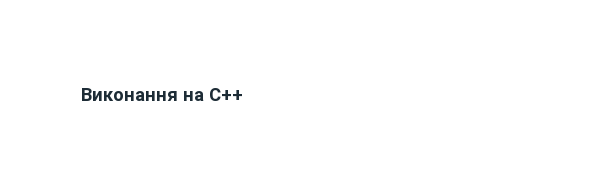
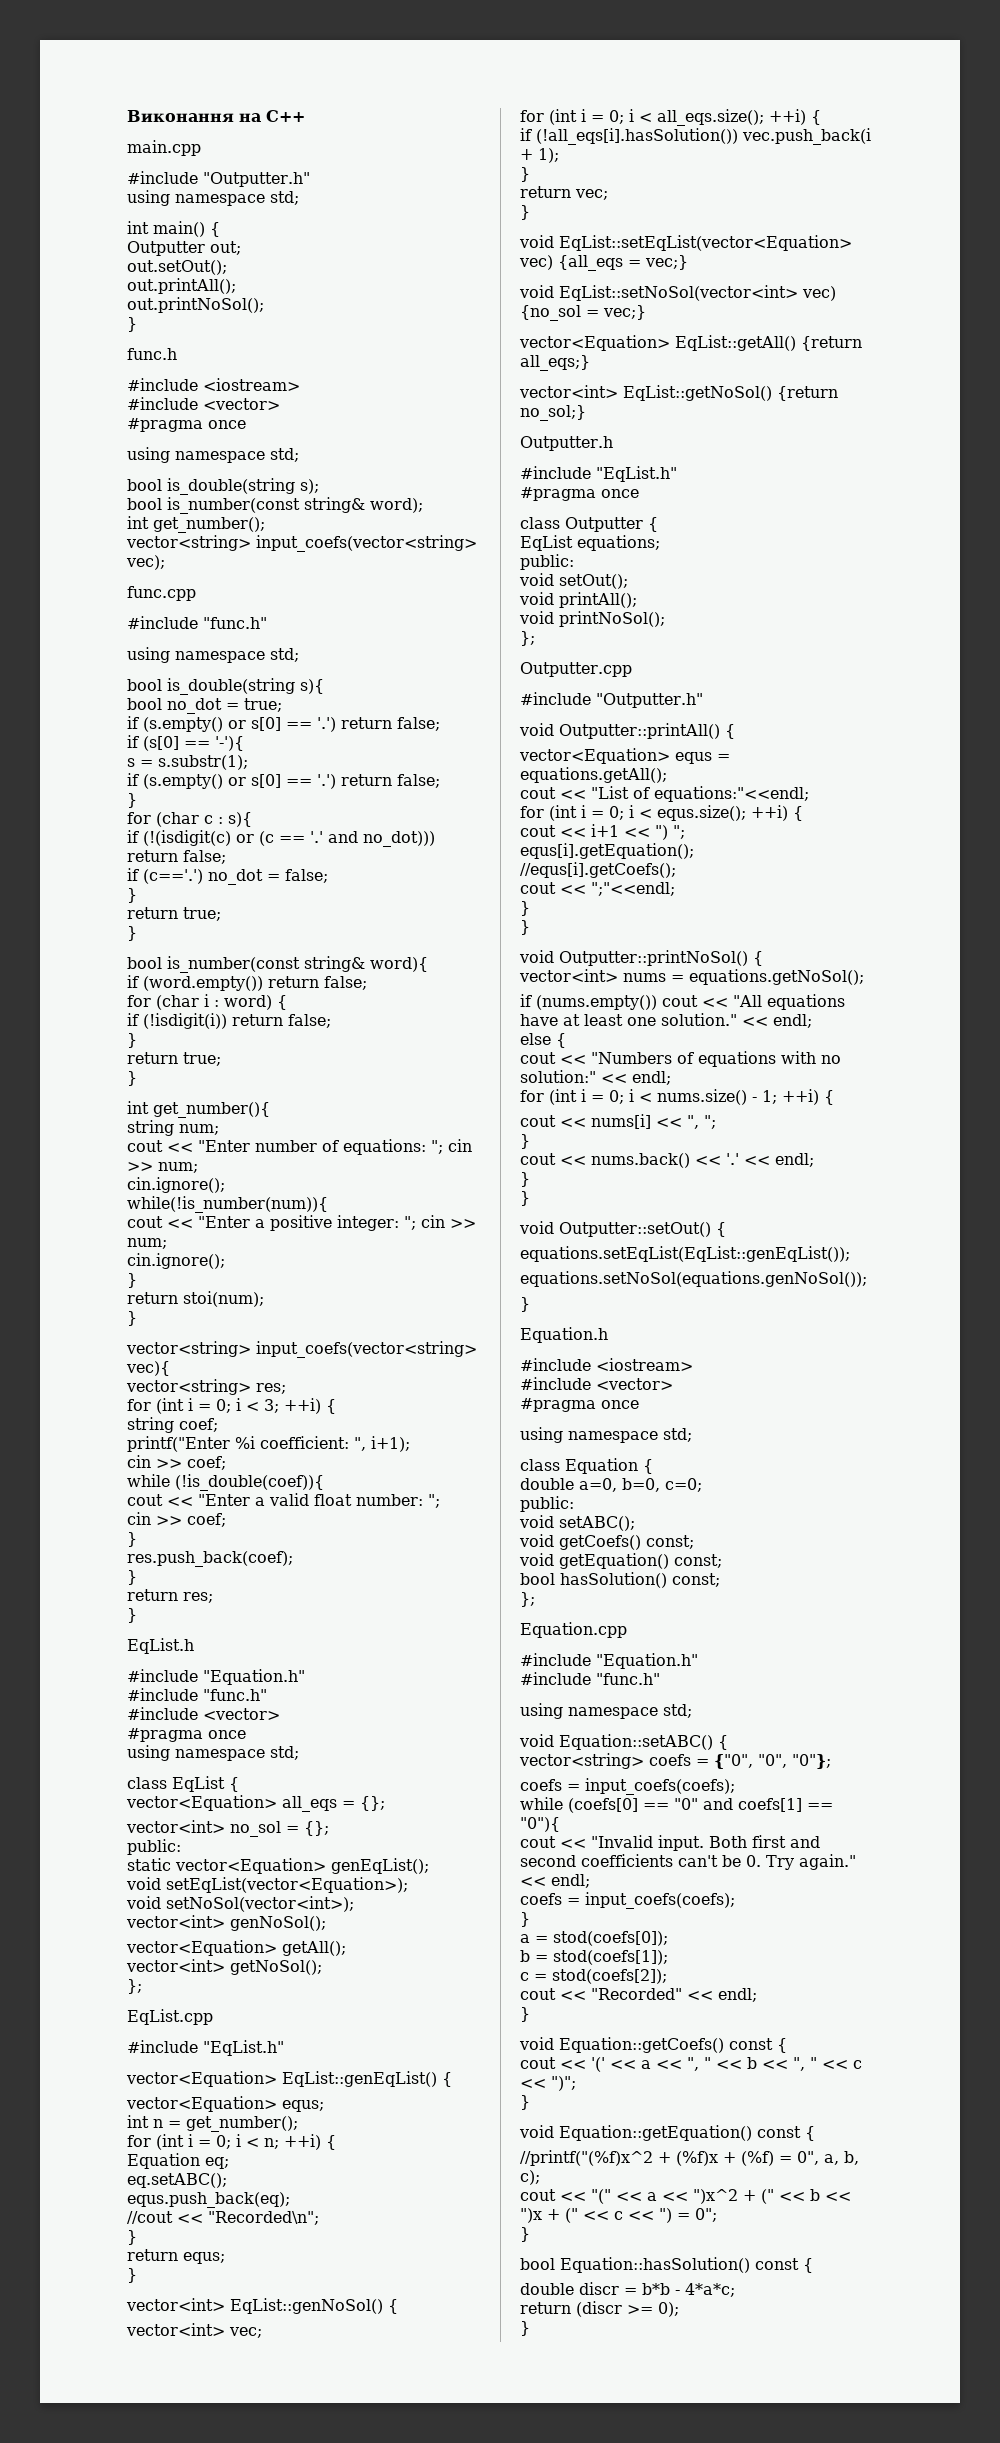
+ main.cpp
+ #include "Outputter.h"
+ using namespace std;
+ int main() {
+ Outputter out;
+ out.setOut();
+ out.printAll();
+ out.printNoSol();
+ }
+ func.h
+ #include <iostream>
+ #include <vector>
+ #pragma once
+ using namespace std;
+ bool is_double(string s);
+ bool is_number(const string& word);
+ int get_number();
+ vector<string> input_coefs(vector<string> vec);
+ func.cpp
+ #include "func.h"
+ using namespace std;
+ bool is_double(string s){
+ bool no_dot = true;
+ if (s.empty() or s[0] == '.') return false;
+ if (s[0] == '-'){
+ s = s.substr(1);
+ if (s.empty() or s[0] == '.') return false;
+ }
+ for (char c : s){
+ if (!(isdigit(c) or (c == '.' and no_dot))) return false;
+ if (c=='.') no_dot = false;
+ }
+ return true;
+ }
+ bool is_number(const string& word){
+ if (word.empty()) return false;
+ for (char i : word) {
+ if (!isdigit(i)) return false;
+ }
+ return true;
+ }
+ int get_number(){
+ string num;
+ cout << "Enter number of equations: "; cin >> num;
+ cin.ignore();
+ while(!is_number(num)){
+ cout << "Enter a positive integer: "; cin >> num;
+ cin.ignore();
+ }
+ return stoi(num);
+ }
+ vector<string> input_coefs(vector<string> vec){
+ vector<string> res;
+ for (int i = 0; i < 3; ++i) {
+ string coef;
+ printf("Enter %i coefficient: ", i+1);
+ cin >> coef;
+ while (!is_double(coef)){
+ cout << "Enter a valid float number: ";
+ cin >> coef;
+ }
+ res.push_back(coef);
+ }
+ return res;
+ }
+ EqList.h
+ #include "Equation.h"
+ #include "func.h"
+ #include <vector>
+ #pragma once
+ using namespace std;
+ class EqList {
+ vector<Equation> all_eqs = {};
+ vector<int> no_sol = {};
+ public:
+ static vector<Equation> genEqList();
+ void setEqList(vector<Equation>);
+ void setNoSol(vector<int>);
+ vector<int> genNoSol();
+ vector<Equation> getAll();
+ vector<int> getNoSol();
+ };
+ EqList.cpp
+ #include "EqList.h"
+ vector<Equation> EqList::genEqList() {
+ vector<Equation> equs;
+ int n = get_number();
+ for (int i = 0; i < n; ++i) {
+ Equation eq;
+ eq.setABC();
+ equs.push_back(eq);
+ //cout << "Recorded\n";
+ }
+ return equs;
+ }
+ vector<int> EqList::genNoSol() {
+ vector<int> vec;
+ for (int i = 0; i < all_eqs.size(); ++i) {
+ if (!all_eqs[i].hasSolution()) vec.push_back(i + 1);
+ }
+ return vec;
+ }
+ void EqList::setEqList(vector<Equation> vec) {all_eqs = vec;}
+ void EqList::setNoSol(vector<int> vec) {no_sol = vec;}
+ vector<Equation> EqList::getAll() {return all_eqs;}
+ vector<int> EqList::getNoSol() {return no_sol;}
+ Outputter.h
+ #include "EqList.h"
+ #pragma once
+ class Outputter {
+ EqList equations;
+ public:
+ void setOut();
+ void printAll();
+ void printNoSol();
+ };
+ Outputter.cpp
+ #include "Outputter.h"
+ void Outputter::printAll() {
+ vector<Equation> equs = equations.getAll();
+ cout << "List of equations:"<<endl;
+ for (int i = 0; i < equs.size(); ++i) {
+ cout << i+1 << ") ";
+ equs[i].getEquation();
+ //equs[i].getCoefs();
+ cout << ";"<<endl;
+ }
+ }
+ void Outputter::printNoSol() {
+ vector<int> nums = equations.getNoSol();
+ if (nums.empty()) cout << "All equations have at least one solution." << endl;
+ else {
+ cout << "Numbers of equations with no solution:" << endl;
+ for (int i = 0; i < nums.size() - 1; ++i) {
+ cout << nums[i] << ", ";
+ }
+ cout << nums.back() << '.' << endl;
+ }
+ }
+ void Outputter::setOut() {
+ equations.setEqList(EqList::genEqList());
+ equations.setNoSol(equations.genNoSol());
+ }
+ Equation.h
+ #include <iostream>
+ #include <vector>
+ #pragma once
+ using namespace std;
+ class Equation {
+ double a=0, b=0, c=0;
+ public:
+ void setABC();
+ void getCoefs() const;
+ void getEquation() const;
+ bool hasSolution() const;
+ };
+ Equation.cpp
+ #include "Equation.h"
+ #include "func.h"
+ using namespace std;
+ void Equation::setABC() {
+ vector<string> coefs = {"0", "0", "0"};
+ coefs = input_coefs(coefs);
+ while (coefs[0] == "0" and coefs[1] == "0"){
+ cout << "Invalid input. Both first and second coefficients can't be 0. Try again." << endl;
+ coefs = input_coefs(coefs);
+ }
+ a = stod(coefs[0]);
+ b = stod(coefs[1]);
+ c = stod(coefs[2]);
+ cout << "Recorded" << endl;
+ }
+ void Equation::getCoefs() const {
+ cout << '(' << a << ", " << b << ", " << c << ")";
+ }
+ void Equation::getEquation() const {
+ //printf("(%f)x^2 + (%f)x + (%f) = 0", a, b, c);
+ cout << "(" << a << ")x^2 + (" << b << ")x + (" << c << ") = 0";
+ }
+ bool Equation::hasSolution() const {
+ double discr = b*b - 4*a*c;
+ return (discr >= 0);
+ }

